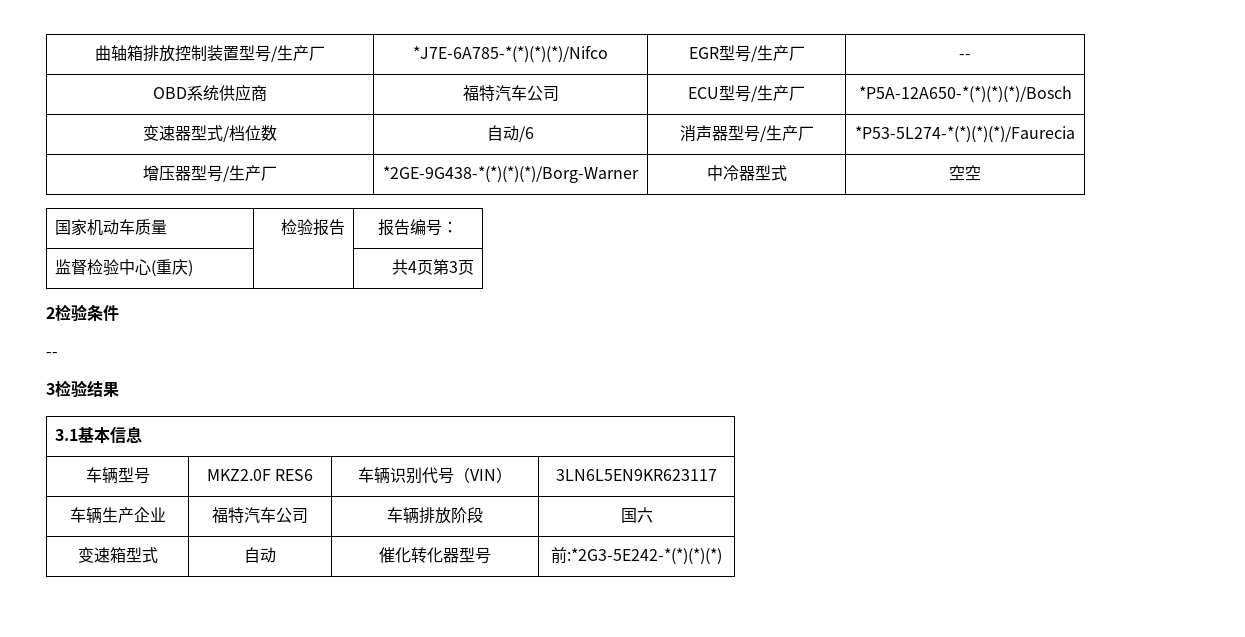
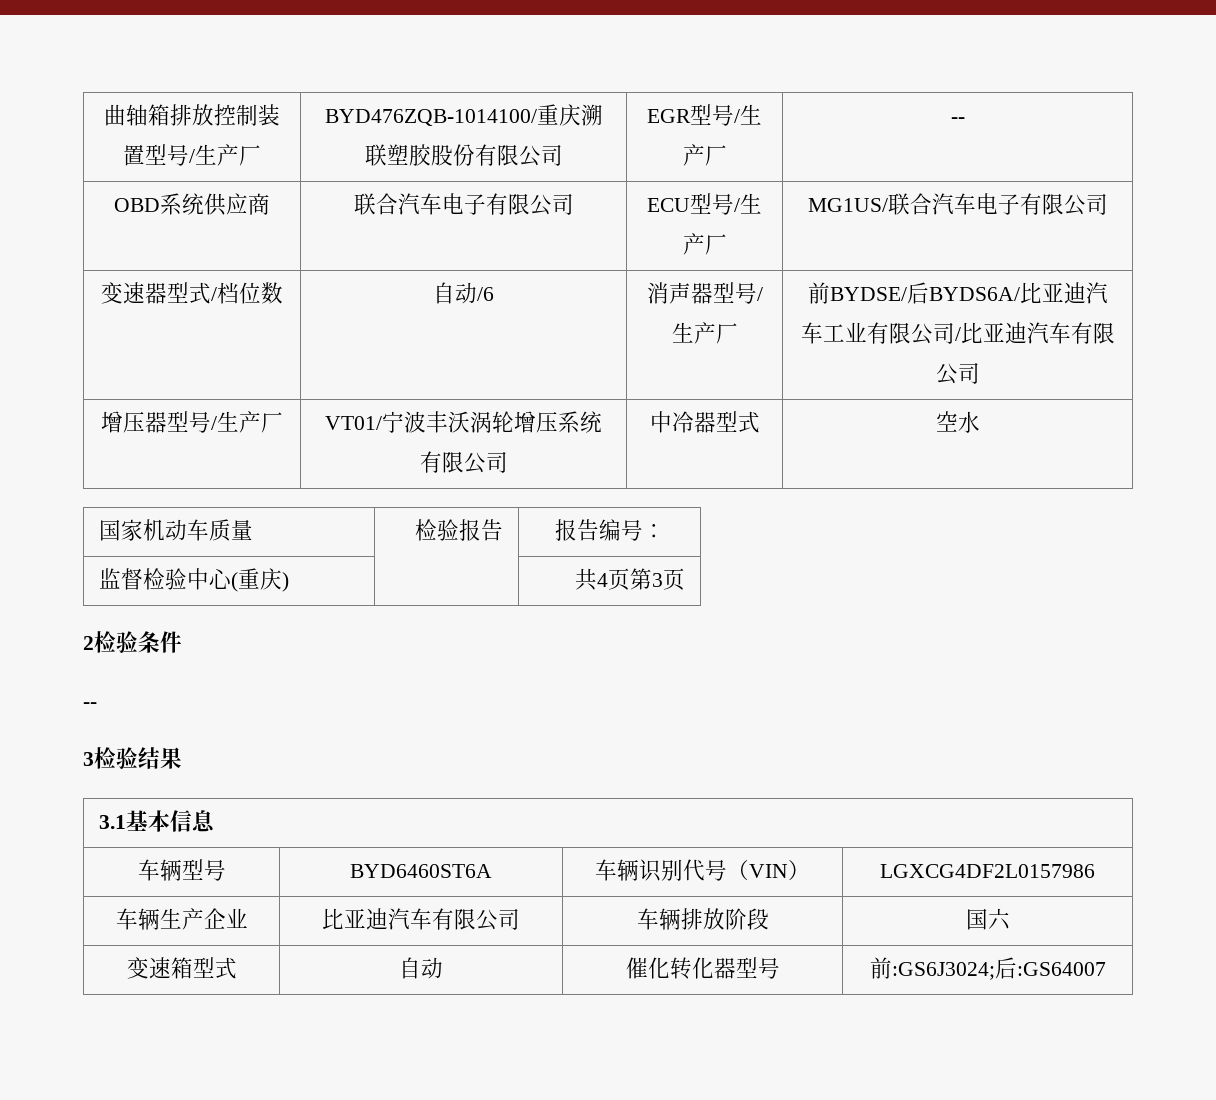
- 曲轴箱排放控制装置型号/生产厂 | *J7E-6A785-*(*)(*)(*)/Nifco | EGR型号/生产厂 | --
+ 曲轴箱排放控制装置型号/生产厂 | BYD476ZQB-1014100/重庆溯联塑胶股份有限公司 | EGR型号/生产厂 | --
- OBD系统供应商 | 福特汽车公司 | ECU型号/生产厂 | *P5A-12A650-*(*)(*)(*)/Bosch
+ OBD系统供应商 | 联合汽车电子有限公司 | ECU型号/生产厂 | MG1US/联合汽车电子有限公司
- 变速器型式/档位数 | 自动/6 | 消声器型号/生产厂 | *P53-5L274-*(*)(*)(*)/Faurecia
+ 变速器型式/档位数 | 自动/6 | 消声器型号/生产厂 | 前BYDSE/后BYDS6A/比亚迪汽车工业有限公司/比亚迪汽车有限公司
- 增压器型号/生产厂 | *2GE-9G438-*(*)(*)(*)/Borg-Warner | 中冷器型式 | 空空
+ 增压器型号/生产厂 | VT01/宁波丰沃涡轮增压系统有限公司 | 中冷器型式 | 空水
- 车辆型号 | MKZ2.0F RES6 | 车辆识别代号（VIN） | 3LN6L5EN9KR623117
+ 车辆型号 | BYD6460ST6A | 车辆识别代号（VIN） | LGXCG4DF2L0157986
- 车辆生产企业 | 福特汽车公司 | 车辆排放阶段 | 国六
+ 车辆生产企业 | 比亚迪汽车有限公司 | 车辆排放阶段 | 国六
- 变速箱型式 | 自动 | 催化转化器型号 | 前:*2G3-5E242-*(*)(*)(*)
+ 变速箱型式 | 自动 | 催化转化器型号 | 前:GS6J3024;后:GS64007

